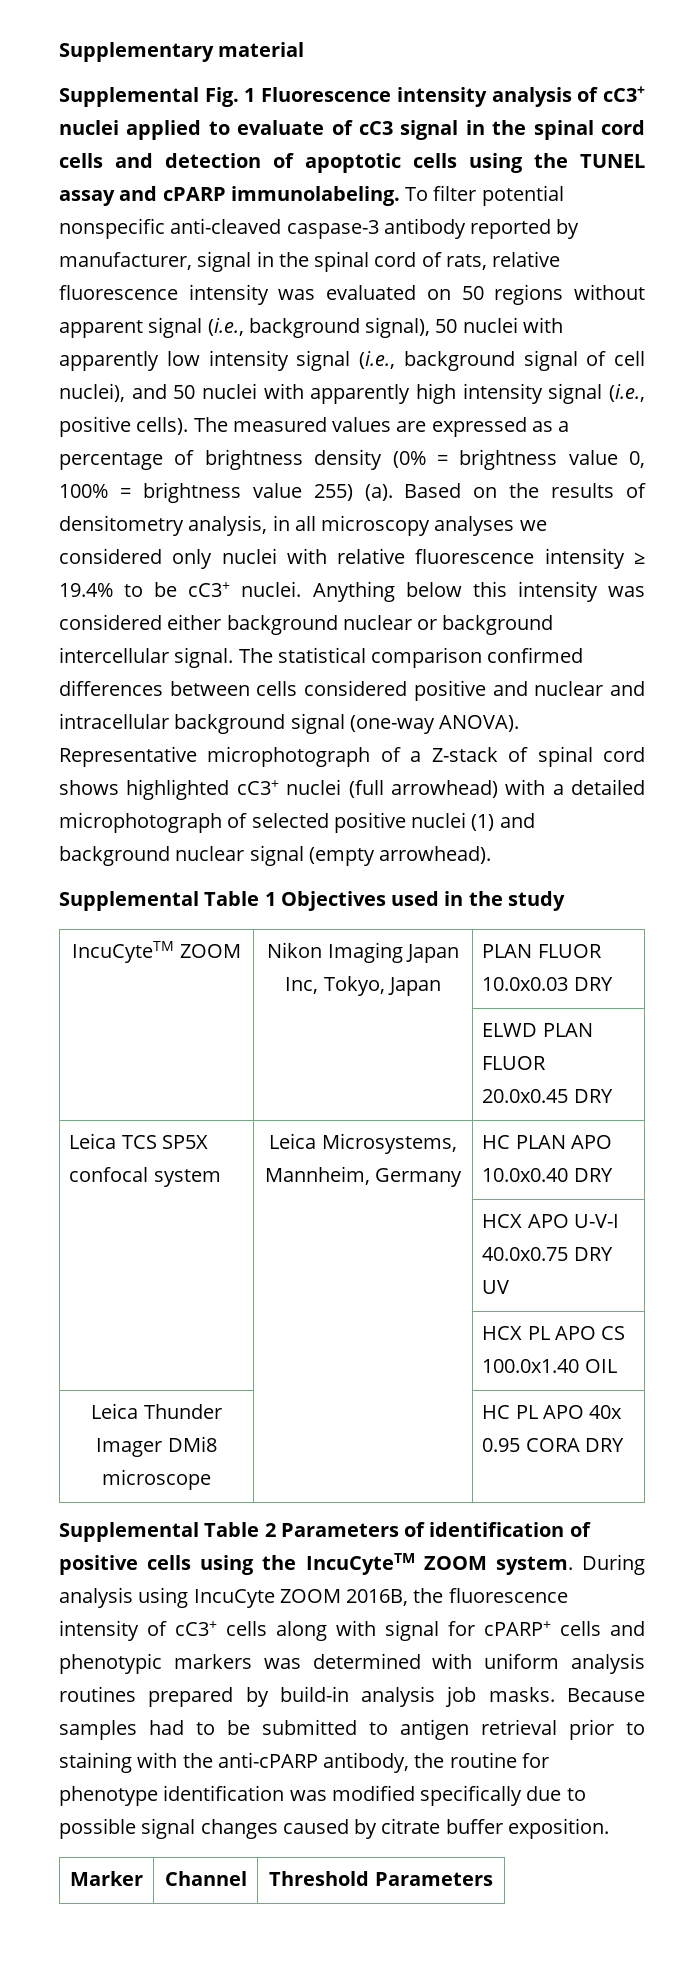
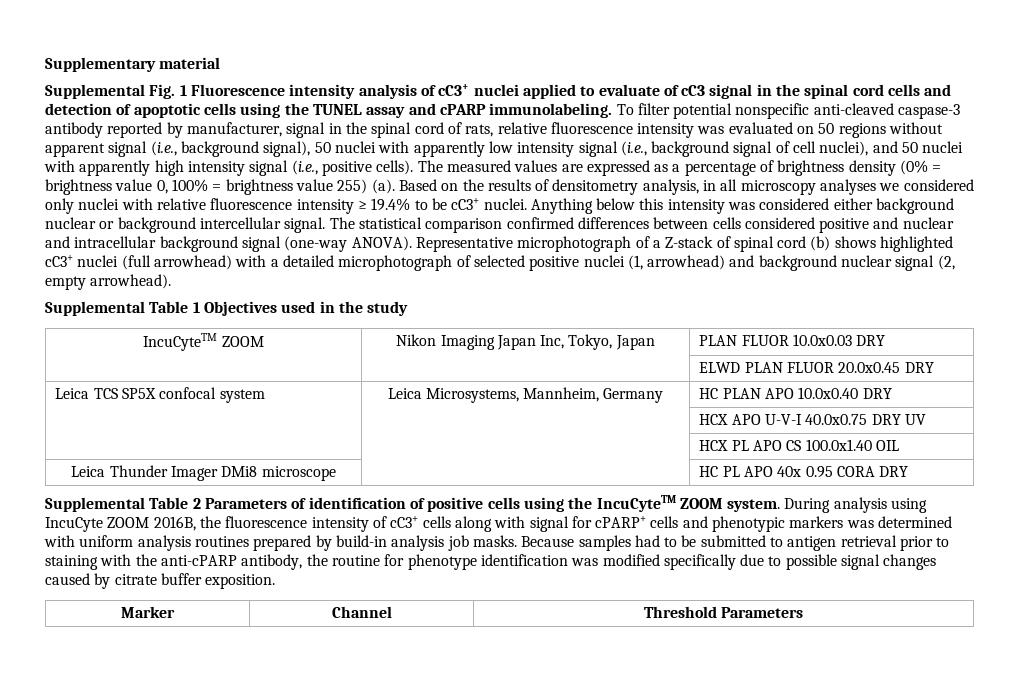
- Representative microphotograph of a Z-stack of spinal cord shows highlighted cC3+ nuclei (full arrowhead) with a detailed microphotograph of selected positive nuclei (1) and background nuclear signal (empty arrowhead).
+ Representative microphotograph of a Z-stack of spinal cord (b) shows highlighted cC3+ nuclei (full arrowhead) with a detailed microphotograph of selected positive nuclei (1, arrowhead) and background nuclear signal (2, empty arrowhead).

